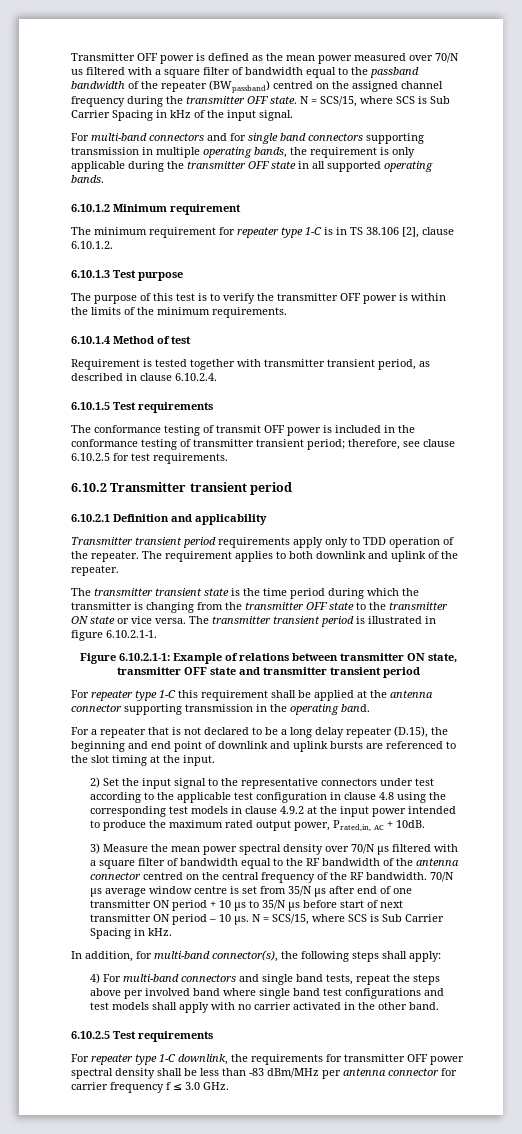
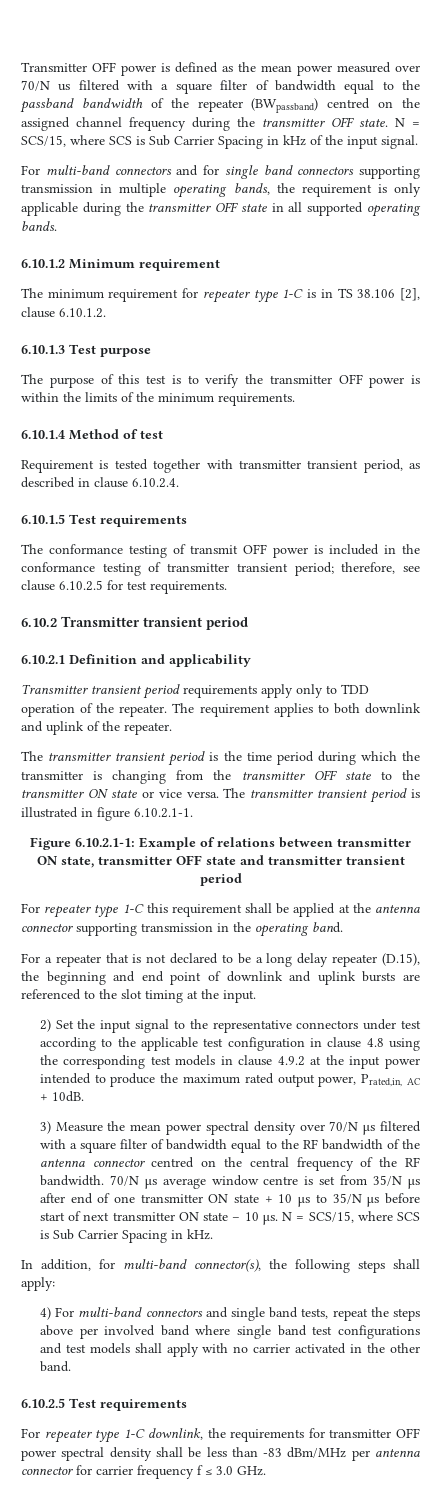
- The transmitter transient state is the time period during which the transmitter is changing from the transmitter OFF state to the transmitter ON state or vice versa.
+ The transmitter transient period is the time period during which the transmitter is changing from the transmitter OFF state to the transmitter ON state or vice versa.
- 70/N μs average window centre is set from 35/N μs after end of one transmitter ON period + 10 μs to 35/N μs before start of next transmitter ON period – 10 μs.
+ 70/N μs average window centre is set from 35/N μs after end of one transmitter ON state + 10 μs to 35/N μs before start of next transmitter ON state – 10 μs.

